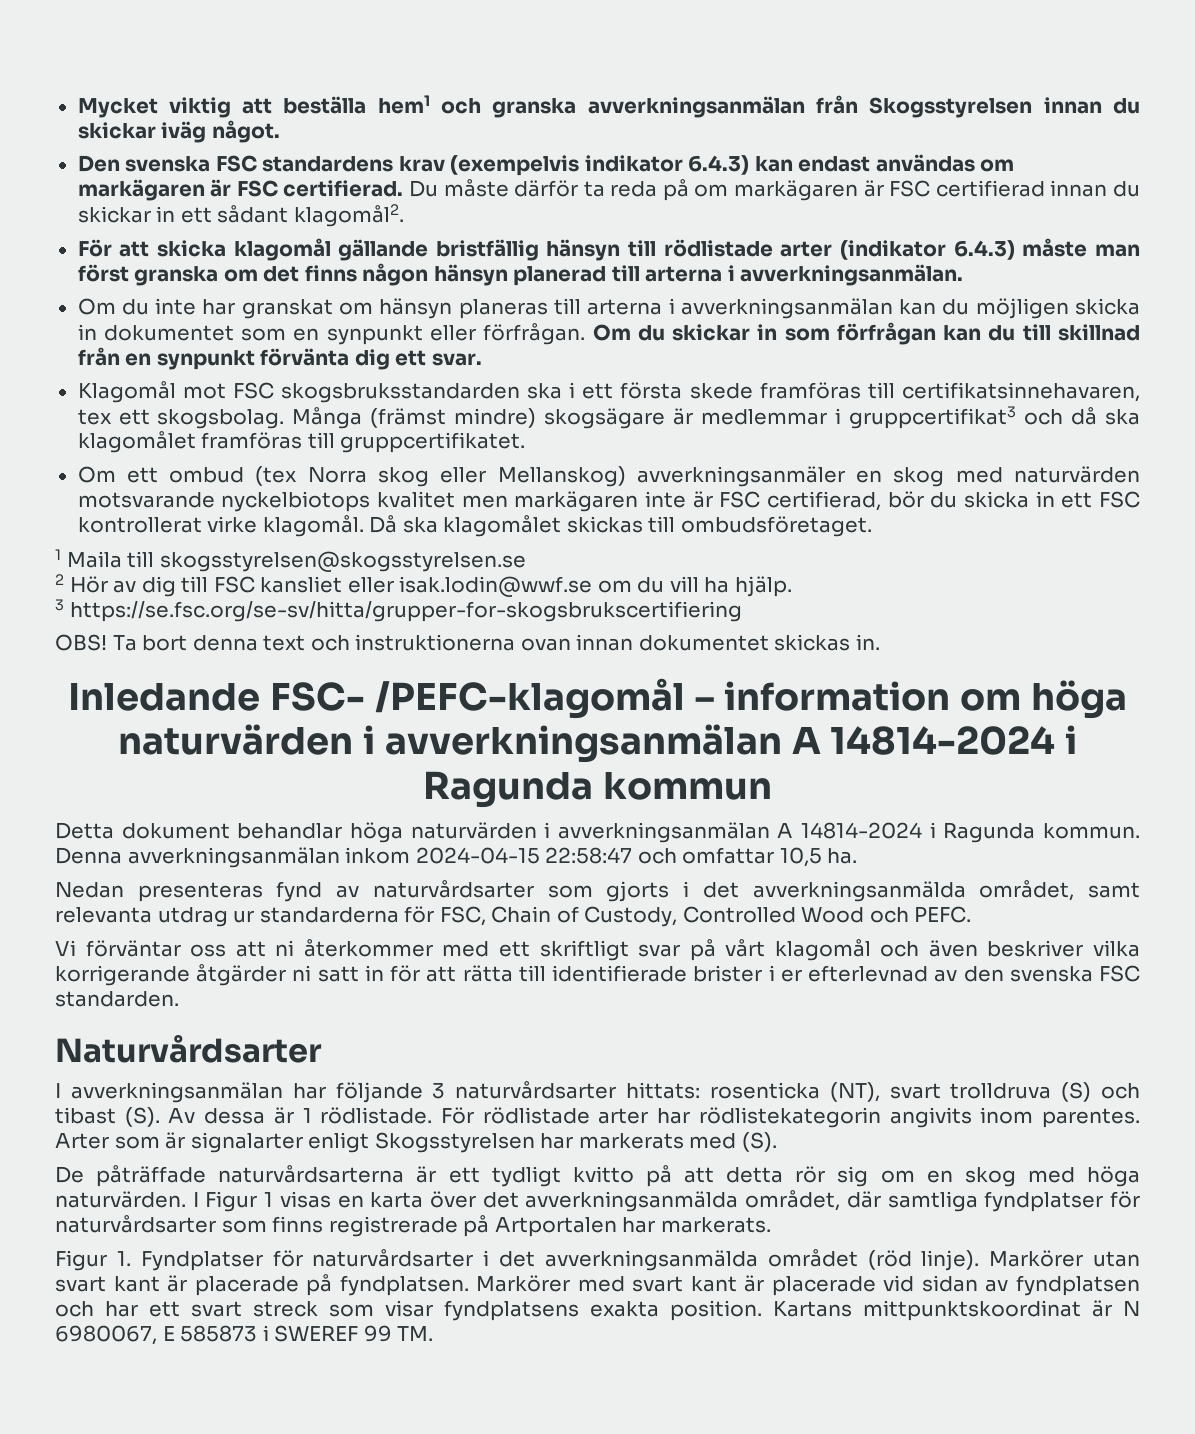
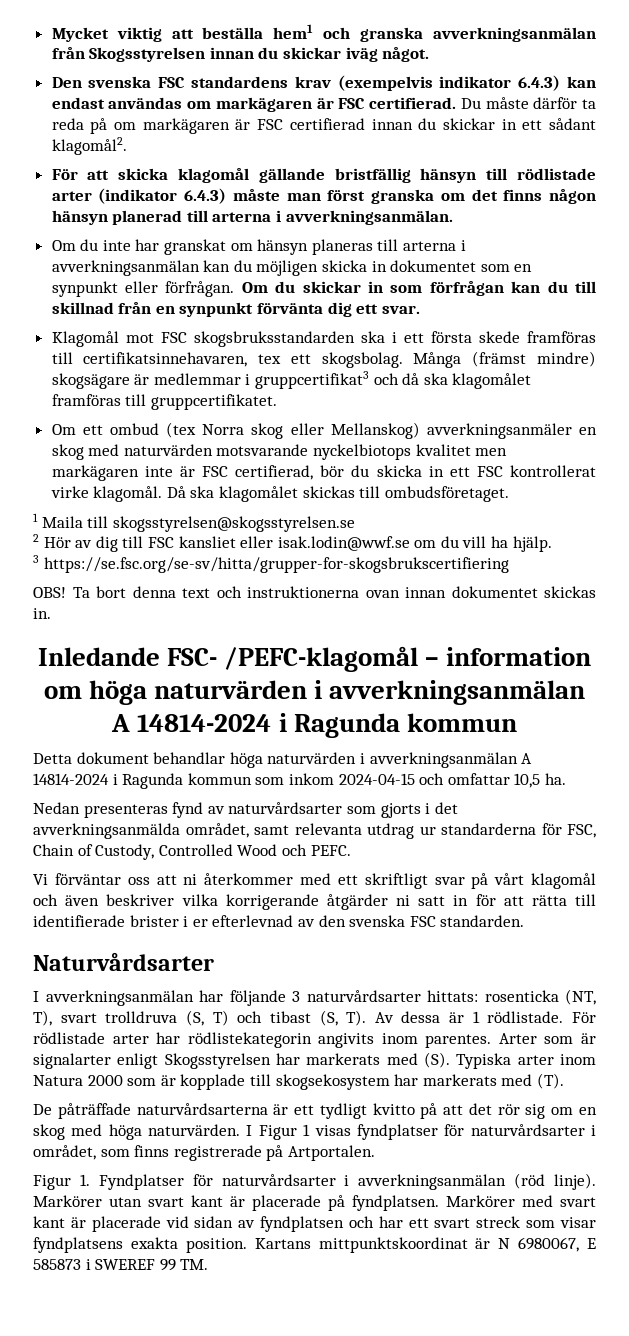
- Detta dokument behandlar höga naturvärden i avverkningsanmälan A 14814-2024 i Ragunda kommun. Denna avverkningsanmälan inkom 2024-04-15 22:58:47 och omfattar 10,5 ha.
+ Detta dokument behandlar höga naturvärden i avverkningsanmälan A 14814-2024 i Ragunda kommun som inkom 2024-04-15 och omfattar 10,5 ha.
- I avverkningsanmälan har följande 3 naturvårdsarter hittats: rosenticka (NT), svart trolldruva (S) och tibast (S). Av dessa är 1 rödlistade.
+ I avverkningsanmälan har följande 3 naturvårdsarter hittats: rosenticka (NT, T), svart trolldruva (S, T) och tibast (S, T). Av dessa är 1 rödlistade.
- Arter som är signalarter enligt Skogsstyrelsen har markerats med (S).
+ Arter som är signalarter enligt Skogsstyrelsen har markerats med (S). Typiska arter inom Natura 2000 som är kopplade till skogsekosystem har markerats med (T).
- De påträffade naturvårdsarterna är ett tydligt kvitto på att detta rör sig om en skog med höga naturvärden.
+ De påträffade naturvårdsarterna är ett tydligt kvitto på att det rör sig om en skog med höga naturvärden.
- I Figur 1 visas en karta över det avverkningsanmälda området, där samtliga fyndplatser för naturvårdsarter som finns registrerade på Artportalen har markerats.
+ I Figur 1 visas fyndplatser för naturvårdsarter i området, som finns registrerade på Artportalen.
- Figur 1. Fyndplatser för naturvårdsarter i det avverkningsanmälda området (röd linje).
+ Figur 1. Fyndplatser för naturvårdsarter i avverkningsanmälan (röd linje).

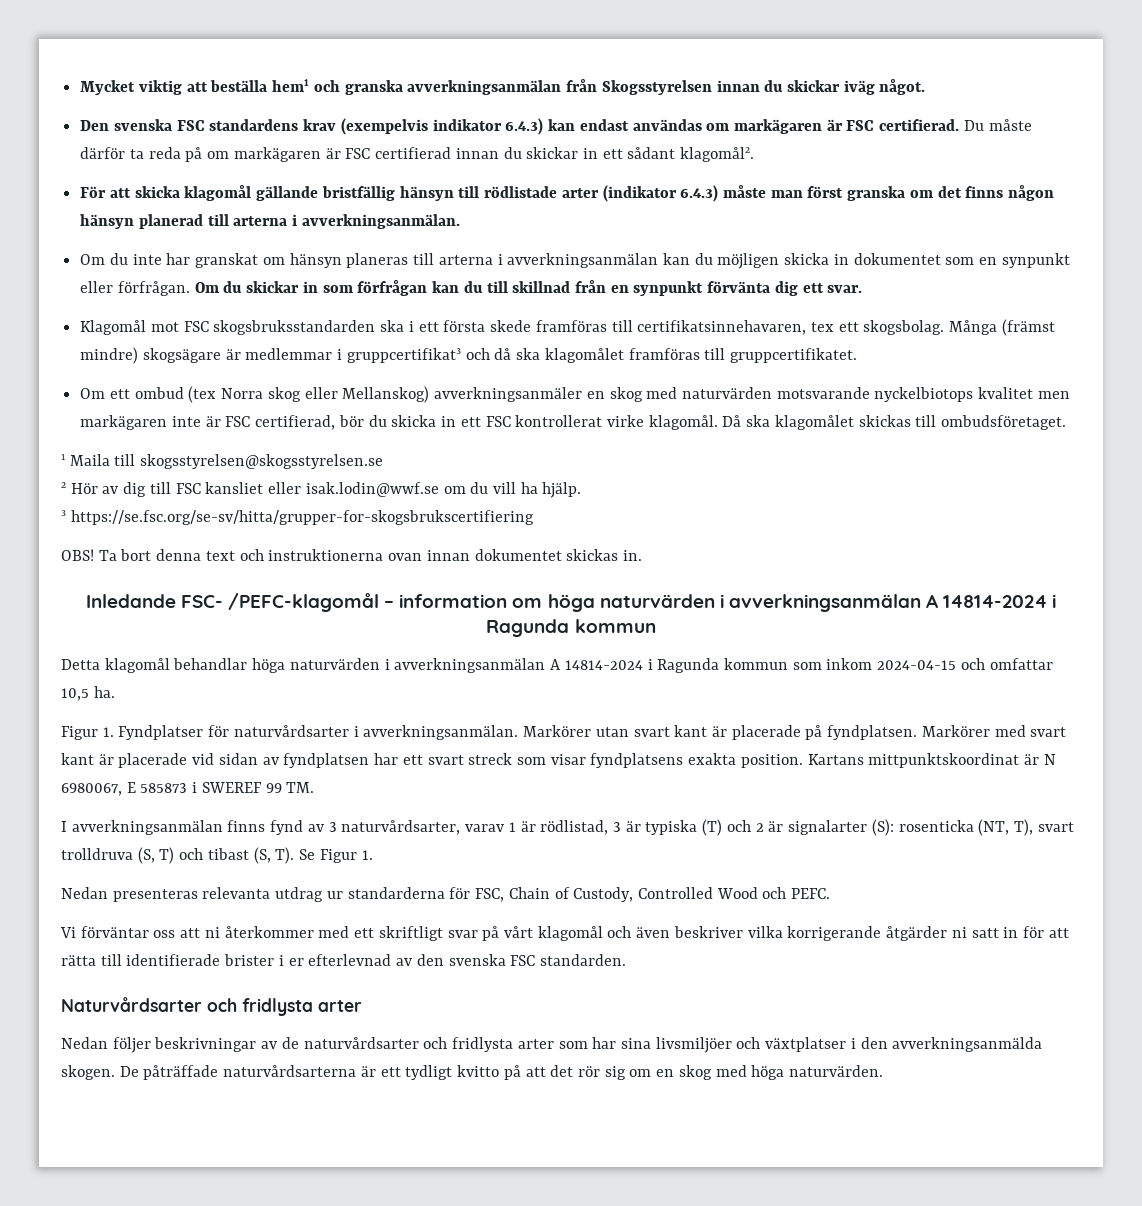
- Detta dokument behandlar höga naturvärden i avverkningsanmälan A 14814-2024 i Ragunda kommun som inkom 2024-04-15 och omfattar 10,5 ha.
+ Detta klagomål behandlar höga naturvärden i avverkningsanmälan A 14814-2024 i Ragunda kommun som inkom 2024-04-15 och omfattar 10,5 ha.
- Nedan presenteras fynd av naturvårdsarter som gjorts i det avverkningsanmälda området, samt relevanta utdrag ur standarderna för FSC, Chain of Custody, Controlled Wood och PEFC.
+ Figur 1. Fyndplatser för naturvårdsarter i avverkningsanmälan. Markörer utan svart kant är placerade på fyndplatsen. Markörer med svart kant är placerade vid sidan av fyndplatsen har ett svart streck som visar fyndplatsens exakta position. Kartans mittpunktskoordinat är N 6980067, E 585873 i SWEREF 99 TM.
+ I avverkningsanmälan finns fynd av 3 naturvårdsarter, varav 1 är rödlistad, 3 är typiska (T) och 2 är signalarter (S): rosenticka (NT, T), svart trolldruva (S, T) och tibast (S, T). Se Figur 1.
+ Nedan presenteras relevanta utdrag ur standarderna för FSC, Chain of Custody, Controlled Wood och PEFC.
- Naturvårdsarter
- I avverkningsanmälan har följande 3 naturvårdsarter hittats: rosenticka (NT, T), svart trolldruva (S, T) och tibast (S, T). Av dessa är 1 rödlistade. För rödlistade arter har rödlistekategorin angivits inom parentes. Arter som är signalarter enligt Skogsstyrelsen har markerats med (S). Typiska arter inom Natura 2000 som är kopplade till skogsekosystem har markerats med (T).
- De påträffade naturvårdsarterna är ett tydligt kvitto på att det rör sig om en skog med höga naturvärden. I Figur 1 visas fyndplatser för naturvårdsarter i området, som finns registrerade på Artportalen.
- Figur 1. Fyndplatser för naturvårdsarter i avverkningsanmälan (röd linje). Markörer utan svart kant är placerade på fyndplatsen. Markörer med svart kant är placerade vid sidan av fyndplatsen och har ett svart streck som visar fyndplatsens exakta position. Kartans mittpunktskoordinat är N 6980067, E 585873 i SWEREF 99 TM.
+ Naturvårdsarter och fridlysta arter
+ Nedan följer beskrivningar av de naturvårdsarter och fridlysta arter som har sina livsmiljöer och växtplatser i den avverkningsanmälda skogen. De påträffade naturvårdsarterna är ett tydligt kvitto på att det rör sig om en skog med höga naturvärden.

